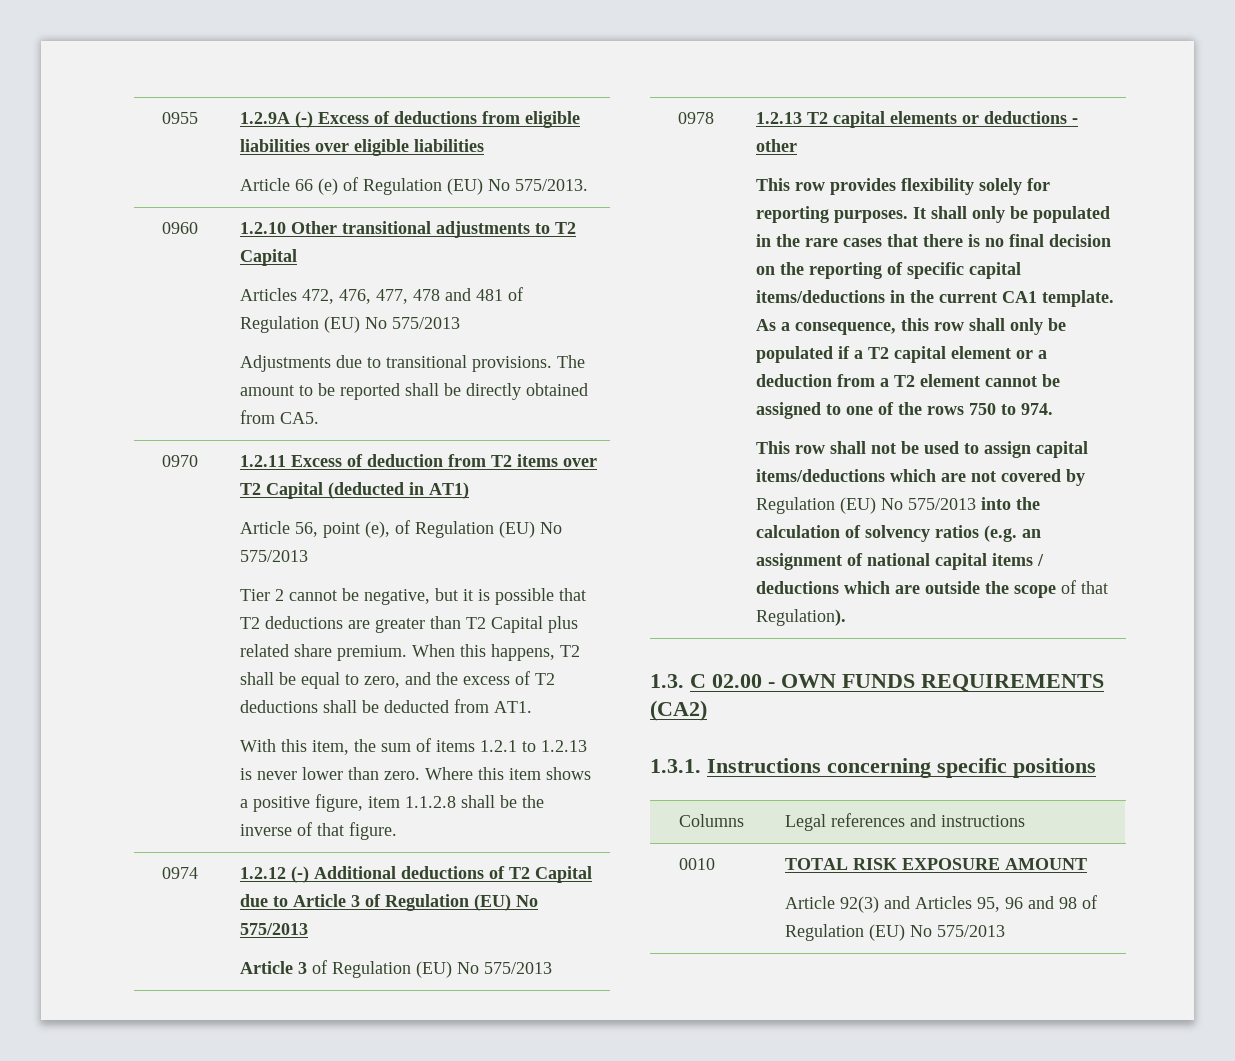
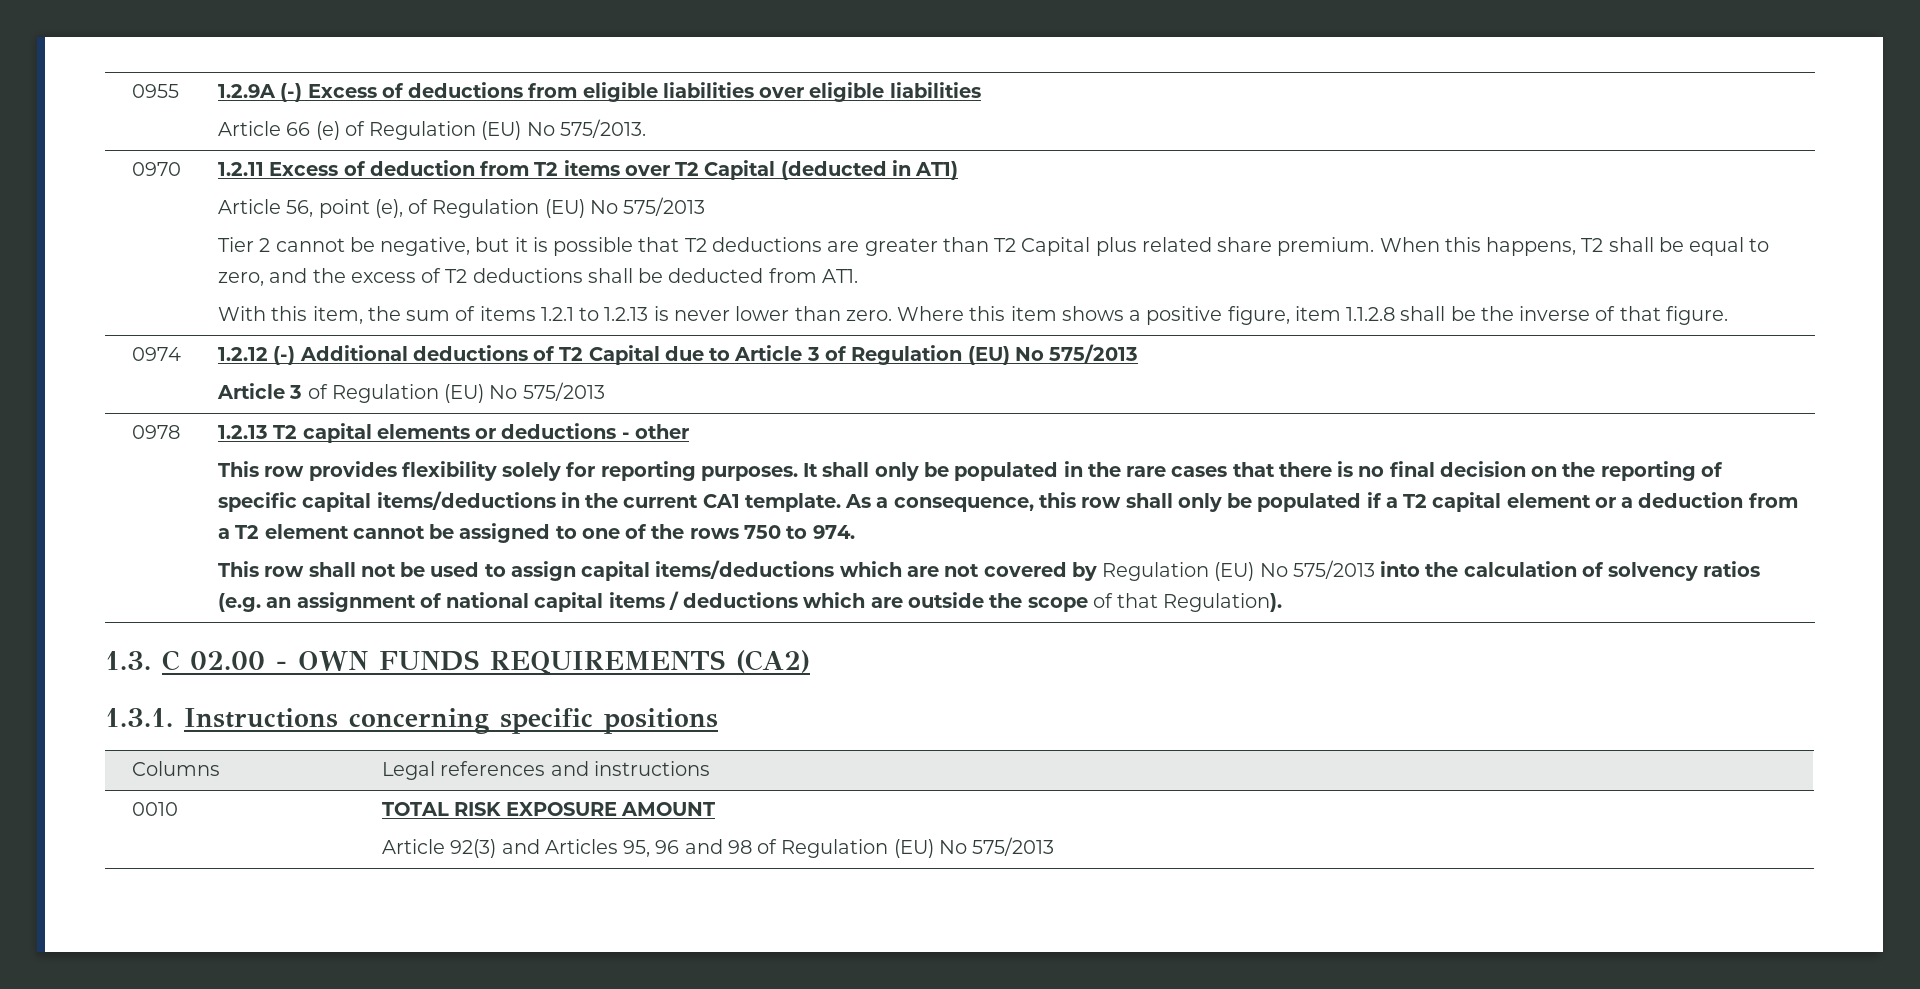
- 0960 | 1.2.10 Other transitional adjustments to T2 Capital
- Articles 472, 476, 477, 478 and 481 of Regulation (EU) No 575/2013
- Adjustments due to transitional provisions. The amount to be reported shall be directly obtained from CA5.

